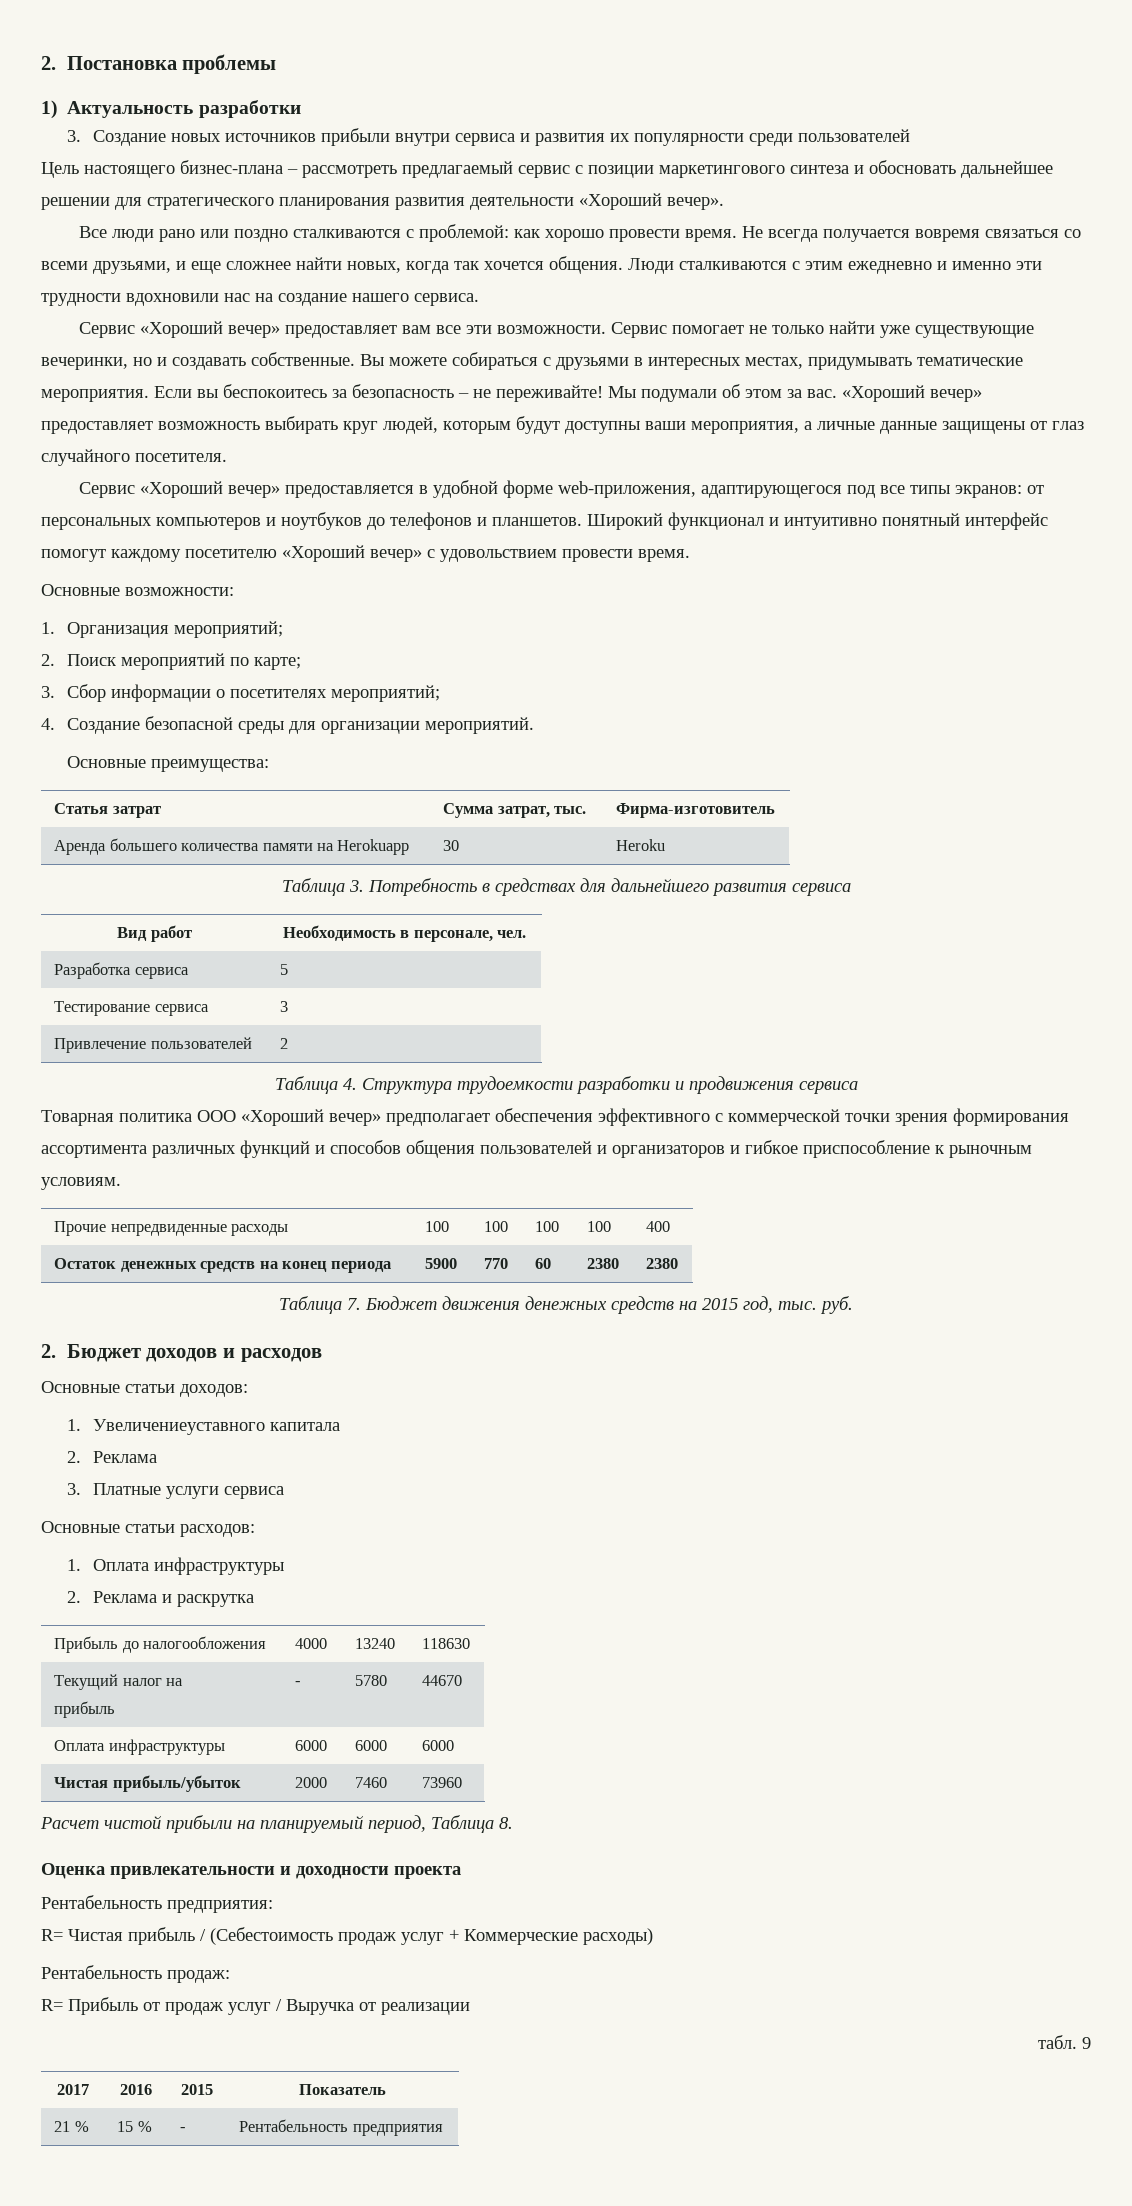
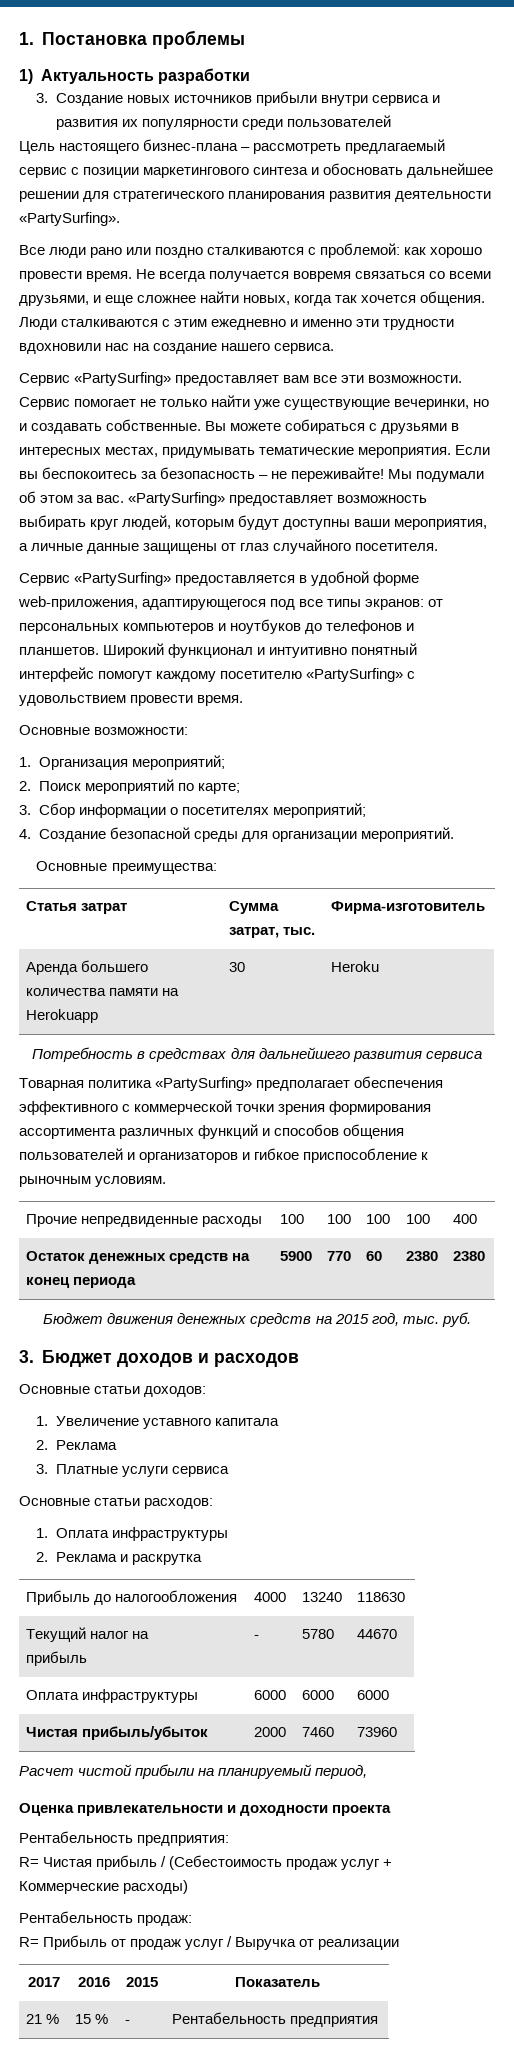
- 2. Постановка проблемы
+ 1. Постановка проблемы
- Цель настоящего бизнес-плана – рассмотреть предлагаемый сервис с позиции маркетингового синтеза и обосновать дальнейшее решении для стратегического планирования развития деятельности «Хороший вечер».
+ Цель настоящего бизнес-плана – рассмотреть предлагаемый сервис с позиции маркетингового синтеза и обосновать дальнейшее решении для стратегического планирования развития деятельности «PartySurfing».
- Сервис «Хороший вечер» предоставляет вам все эти возможности.
+ Сервис «PartySurfing» предоставляет вам все эти возможности.
- «Хороший вечер» предоставляет возможность выбирать круг людей, которым будут доступны ваши мероприятия, а личные данные защищены от глаз случайного посетителя.
+ «PartySurfing» предоставляет возможность выбирать круг людей, которым будут доступны ваши мероприятия, а личные данные защищены от глаз случайного посетителя.
- Сервис «Хороший вечер» предоставляется в удобной форме web-приложения, адаптирующегося под все типы экранов: от персональных компьютеров и ноутбуков до телефонов и планшетов.
+ Сервис «PartySurfing» предоставляется в удобной форме web-приложения, адаптирующегося под все типы экранов: от персональных компьютеров и ноутбуков до телефонов и планшетов.
- Широкий функционал и интуитивно понятный интерфейс помогут каждому посетителю «Хороший вечер» с удовольствием провести время.
+ Широкий функционал и интуитивно понятный интерфейс помогут каждому посетителю «PartySurfing» с удовольствием провести время.
- Таблица 3. Потребность в средствах для дальнейшего развития сервиса
+ Потребность в средствах для дальнейшего развития сервиса
- Вид работ | Необходимость в персонале, чел.
- Разработка сервиса | 5
- Тестирование сервиса | 3
- Привлечение пользователей | 2
- Таблица 4. Структура трудоемкости разработки и продвижения сервиса
- Товарная политика ООО «Хороший вечер» предполагает обеспечения эффективного с коммерческой точки зрения формирования ассортимента различных функций и способов общения пользователей и организаторов и гибкое приспособление к рыночным условиям.
+ Товарная политика «PartySurfing» предполагает обеспечения эффективного с коммерческой точки зрения формирования ассортимента различных функций и способов общения пользователей и организаторов и гибкое приспособление к рыночным условиям.
- Таблица 7. Бюджет движения денежных средств на 2015 год, тыс. руб.
+ Бюджет движения денежных средств на 2015 год, тыс. руб.
- 2. Бюджет доходов и расходов
+ 3. Бюджет доходов и расходов
- 1. Увеличениеуставного капитала
+ 1. Увеличение уставного капитала
- Расчет чистой прибыли на планируемый период, Таблица 8.
+ Расчет чистой прибыли на планируемый период,
- табл. 9

